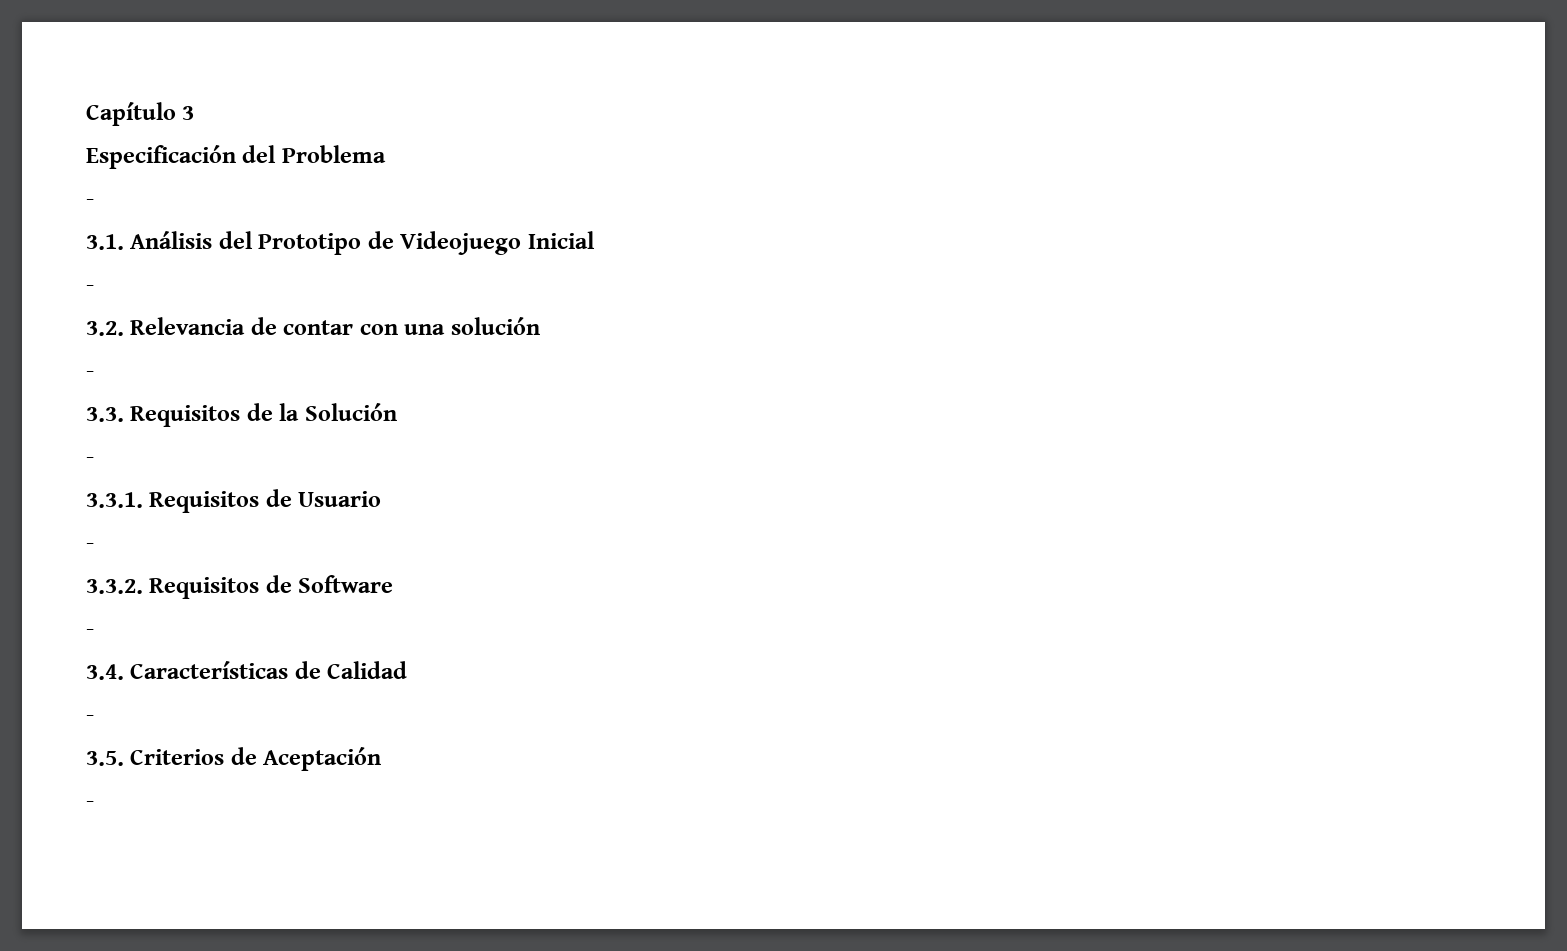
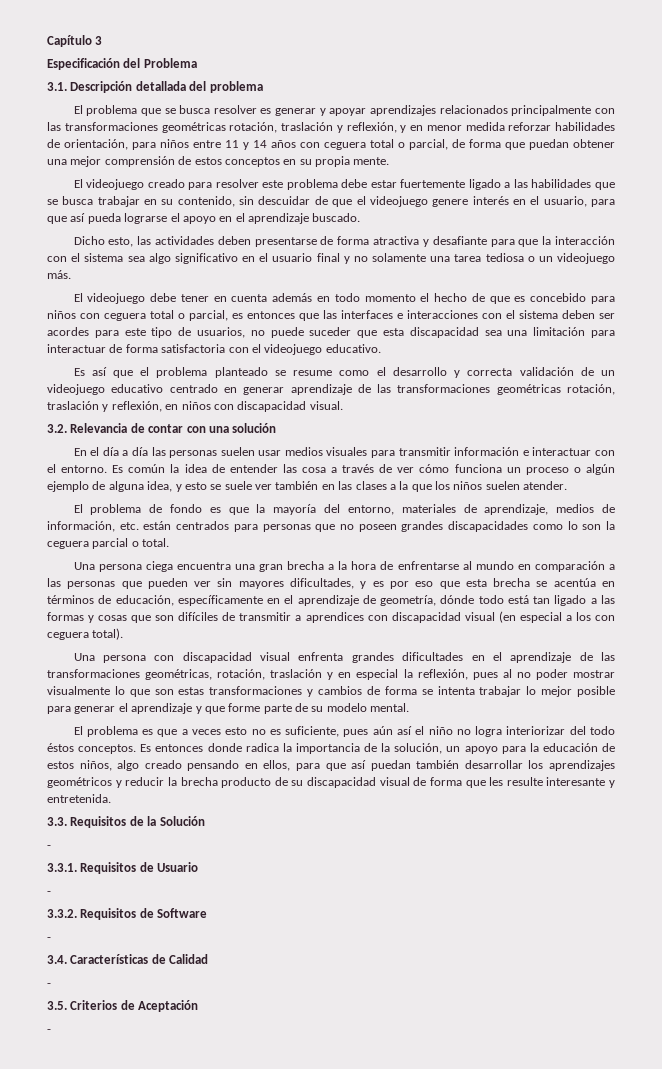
  Especificación del Problema
- -
- 3.1. Análisis del Prototipo de Videojuego Inicial
- -
+ 3.1. Descripción detallada del problema
+ El problema que se busca resolver es generar y apoyar aprendizajes relacionados principalmente con las transformaciones geométricas rotación, traslación y reflexión, y en menor medida reforzar habilidades de orientación, para niños entre 11 y 14 años con ceguera total o parcial, de forma que puedan obtener una mejor comprensión de estos conceptos en su propia mente.
+ El videojuego creado para resolver este problema debe estar fuertemente ligado a las habilidades que se busca trabajar en su contenido, sin descuidar de que el videojuego genere interés en el usuario, para que así pueda lograrse el apoyo en el aprendizaje buscado.
+ Dicho esto, las actividades deben presentarse de forma atractiva y desafiante para que la interacción con el sistema sea algo significativo en el usuario final y no solamente una tarea tediosa o un videojuego más.
+ El videojuego debe tener en cuenta además en todo momento el hecho de que es concebido para niños con ceguera total o parcial, es entonces que las interfaces e interacciones con el sistema deben ser acordes para este tipo de usuarios, no puede suceder que esta discapacidad sea una limitación para interactuar de forma satisfactoria con el videojuego educativo.
+ Es así que el problema planteado se resume como el desarrollo y correcta validación de un videojuego educativo centrado en generar aprendizaje de las transformaciones geométricas rotación, traslación y reflexión, en niños con discapacidad visual.
  3.2. Relevancia de contar con una solución
- -
+ En el día a día las personas suelen usar medios visuales para transmitir información e interactuar con el entorno. Es común la idea de entender las cosa a través de ver cómo funciona un proceso o algún ejemplo de alguna idea, y esto se suele ver también en las clases a la que los niños suelen atender.
+ El problema de fondo es que la mayoría del entorno, materiales de aprendizaje, medios de información, etc. están centrados para personas que no poseen grandes discapacidades como lo son la ceguera parcial o total.
+ Una persona ciega encuentra una gran brecha a la hora de enfrentarse al mundo en comparación a las personas que pueden ver sin mayores dificultades, y es por eso que esta brecha se acentúa en términos de educación, específicamente en el aprendizaje de geometría, dónde todo está tan ligado a las formas y cosas que son difíciles de transmitir a aprendices con discapacidad visual (en especial a los con ceguera total).
+ Una persona con discapacidad visual enfrenta grandes dificultades en el aprendizaje de las transformaciones geométricas, rotación, traslación y en especial la reflexión, pues al no poder mostrar visualmente lo que son estas transformaciones y cambios de forma se intenta trabajar lo mejor posible para generar el aprendizaje y que forme parte de su modelo mental.
+ El problema es que a veces esto no es suficiente, pues aún así el niño no logra interiorizar del todo éstos conceptos. Es entonces donde radica la importancia de la solución, un apoyo para la educación de estos niños, algo creado pensando en ellos, para que así puedan también desarrollar los aprendizajes geométricos y reducir la brecha producto de su discapacidad visual de forma que les resulte interesante y entretenida.

